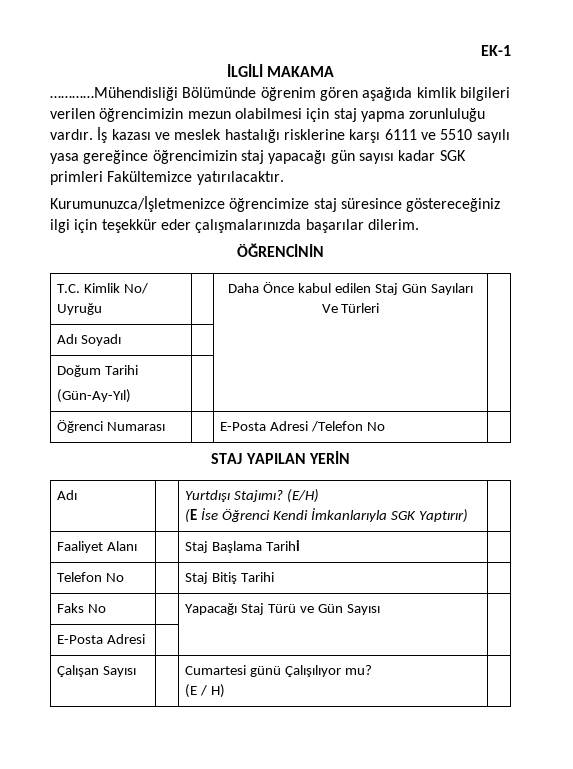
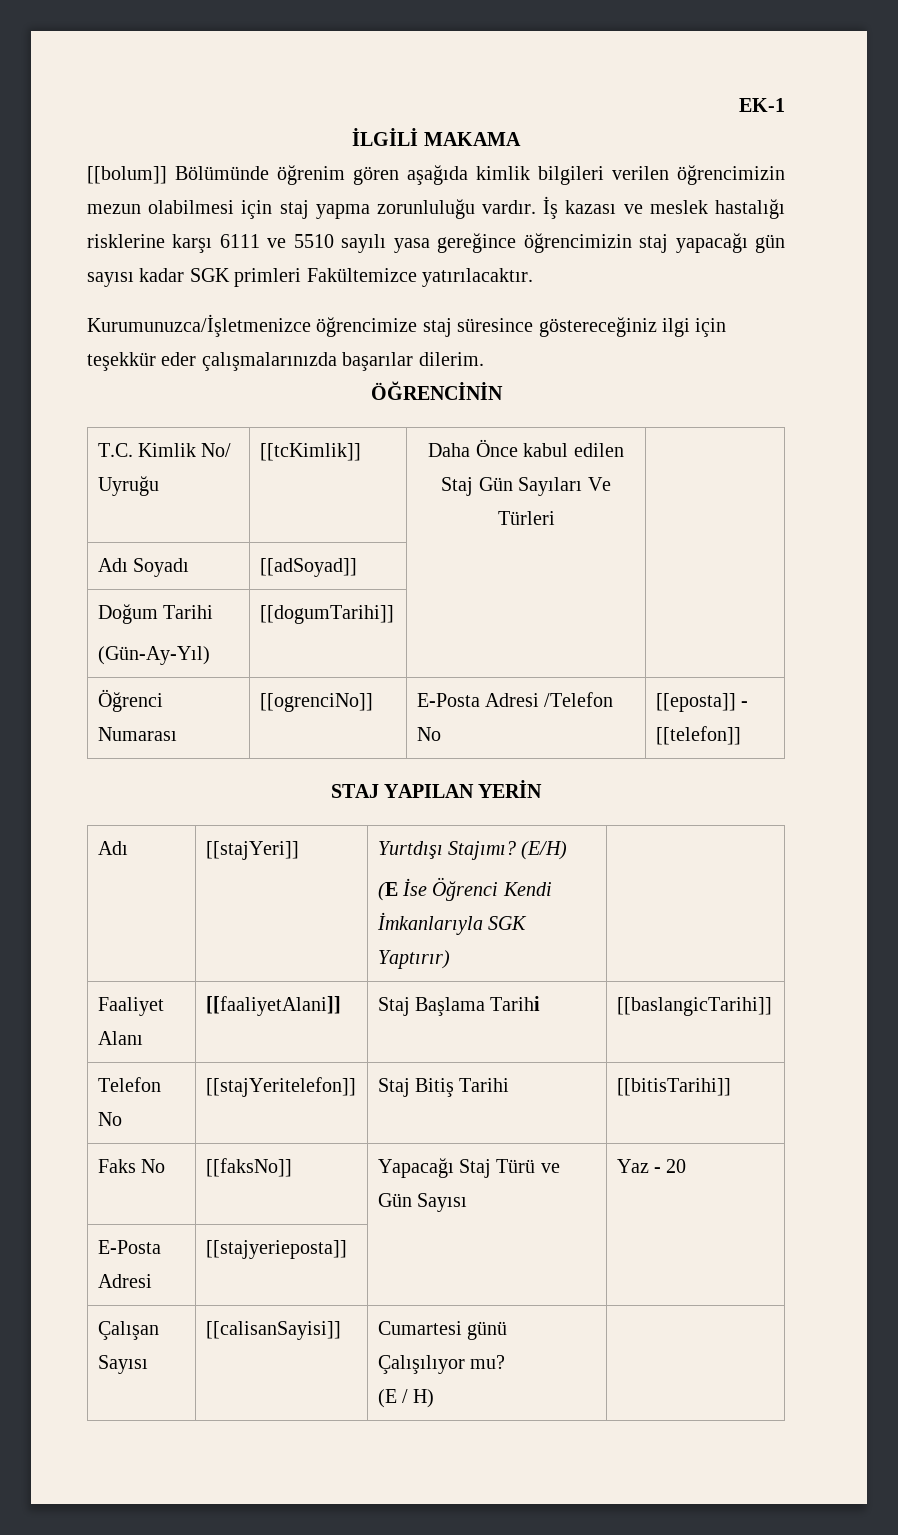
- …………Mühendisliği Bölümünde öğrenim gören aşağıda kimlik bilgileri verilen öğrencimizin mezun olabilmesi için staj yapma zorunluluğu vardır.
+ [[bolum]] Bölümünde öğrenim gören aşağıda kimlik bilgileri verilen öğrencimizin mezun olabilmesi için staj yapma zorunluluğu vardır.
- T.C. Kimlik No/ Uyruğu | | Daha Önce kabul edilen Staj Gün Sayıları Ve Türleri |
+ T.C. Kimlik No/ Uyruğu | [[tcKimlik]] | Daha Önce kabul edilen Staj Gün Sayıları Ve Türleri |
- Adı Soyadı | | |
+ Adı Soyadı | [[adSoyad]] | |
  Doğum Tarihi
- (Gün-Ay-Yıl) | | |
+ (Gün-Ay-Yıl) | [[dogumTarihi]] | |
- Öğrenci Numarası | | E-Posta Adresi /Telefon No |
+ Öğrenci Numarası | [[ogrenciNo]] | E-Posta Adresi /Telefon No | [[eposta]] - [[telefon]]
- Adı | | Yurtdışı Stajımı? (E/H)
+ Adı | [[stajYeri]] | Yurtdışı Stajımı? (E/H)
- Faaliyet Alanı | | Staj Başlama Tarihi |
+ Faaliyet Alanı | [[faaliyetAlani]] | Staj Başlama Tarihi | [[baslangicTarihi]]
- Telefon No | | Staj Bitiş Tarihi |
+ Telefon No | [[stajYeritelefon]] | Staj Bitiş Tarihi | [[bitisTarihi]]
- Faks No | | Yapacağı Staj Türü ve Gün Sayısı |
+ Faks No | [[faksNo]] | Yapacağı Staj Türü ve Gün Sayısı | Yaz - 20
- E-Posta Adresi | | |
+ E-Posta Adresi | [[stajyerieposta]] | |
- Çalışan Sayısı | | Cumartesi günü Çalışılıyor mu?
+ Çalışan Sayısı | [[calisanSayisi]] | Cumartesi günü Çalışılıyor mu?

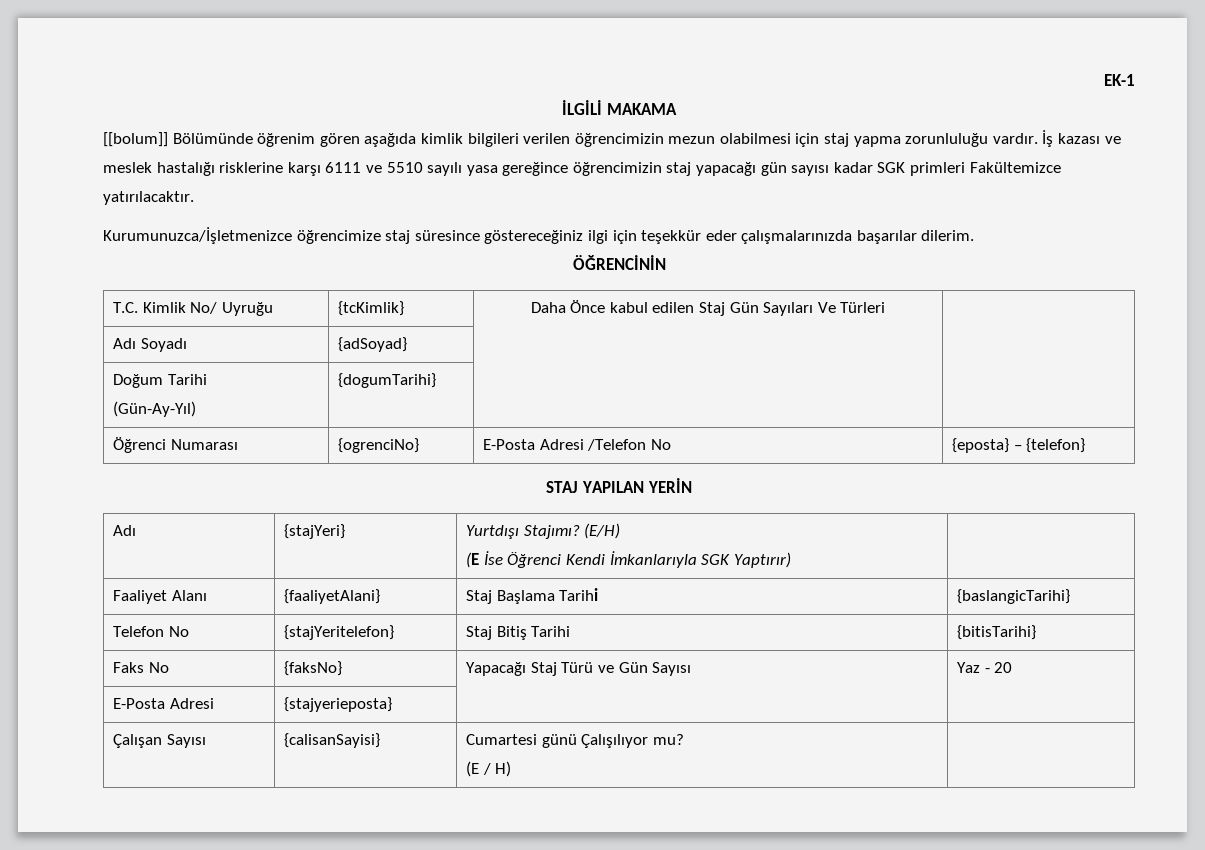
- T.C. Kimlik No/ Uyruğu | [[tcKimlik]] | Daha Önce kabul edilen Staj Gün Sayıları Ve Türleri |
+ T.C. Kimlik No/ Uyruğu | {tcKimlik} | Daha Önce kabul edilen Staj Gün Sayıları Ve Türleri |
- Adı Soyadı | [[adSoyad]] | |
+ Adı Soyadı | {adSoyad} | |
  Doğum Tarihi
- (Gün-Ay-Yıl) | [[dogumTarihi]] | |
+ (Gün-Ay-Yıl) | {dogumTarihi} | |
- Öğrenci Numarası | [[ogrenciNo]] | E-Posta Adresi /Telefon No | [[eposta]] - [[telefon]]
+ Öğrenci Numarası | {ogrenciNo} | E-Posta Adresi /Telefon No | {eposta} – {telefon}
- Adı | [[stajYeri]] | Yurtdışı Stajımı? (E/H)
+ Adı | {stajYeri} | Yurtdışı Stajımı? (E/H)
- Faaliyet Alanı | [[faaliyetAlani]] | Staj Başlama Tarihi | [[baslangicTarihi]]
+ Faaliyet Alanı | {faaliyetAlani} | Staj Başlama Tarihi | {baslangicTarihi}
- Telefon No | [[stajYeritelefon]] | Staj Bitiş Tarihi | [[bitisTarihi]]
+ Telefon No | {stajYeritelefon} | Staj Bitiş Tarihi | {bitisTarihi}
- Faks No | [[faksNo]] | Yapacağı Staj Türü ve Gün Sayısı | Yaz - 20
+ Faks No | {faksNo} | Yapacağı Staj Türü ve Gün Sayısı | Yaz - 20
- E-Posta Adresi | [[stajyerieposta]] | |
+ E-Posta Adresi | {stajyerieposta} | |
- Çalışan Sayısı | [[calisanSayisi]] | Cumartesi günü Çalışılıyor mu?
+ Çalışan Sayısı | {calisanSayisi} | Cumartesi günü Çalışılıyor mu?

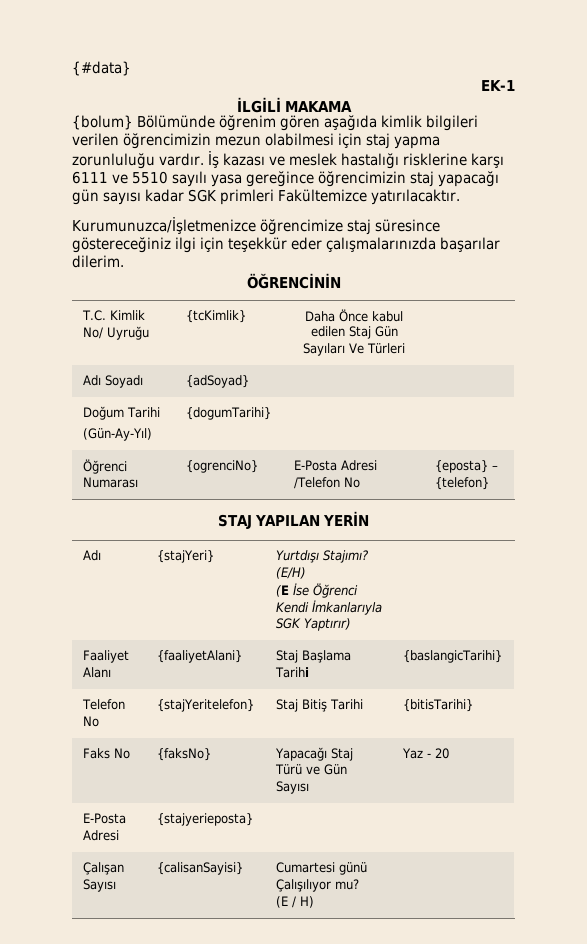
+ {#data}
- [[bolum]] Bölümünde öğrenim gören aşağıda kimlik bilgileri verilen öğrencimizin mezun olabilmesi için staj yapma zorunluluğu vardır.
+ {bolum} Bölümünde öğrenim gören aşağıda kimlik bilgileri verilen öğrencimizin mezun olabilmesi için staj yapma zorunluluğu vardır.

